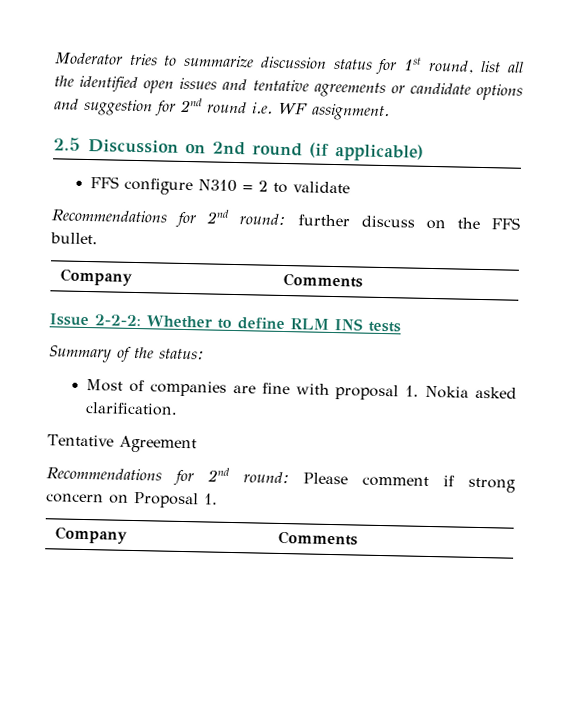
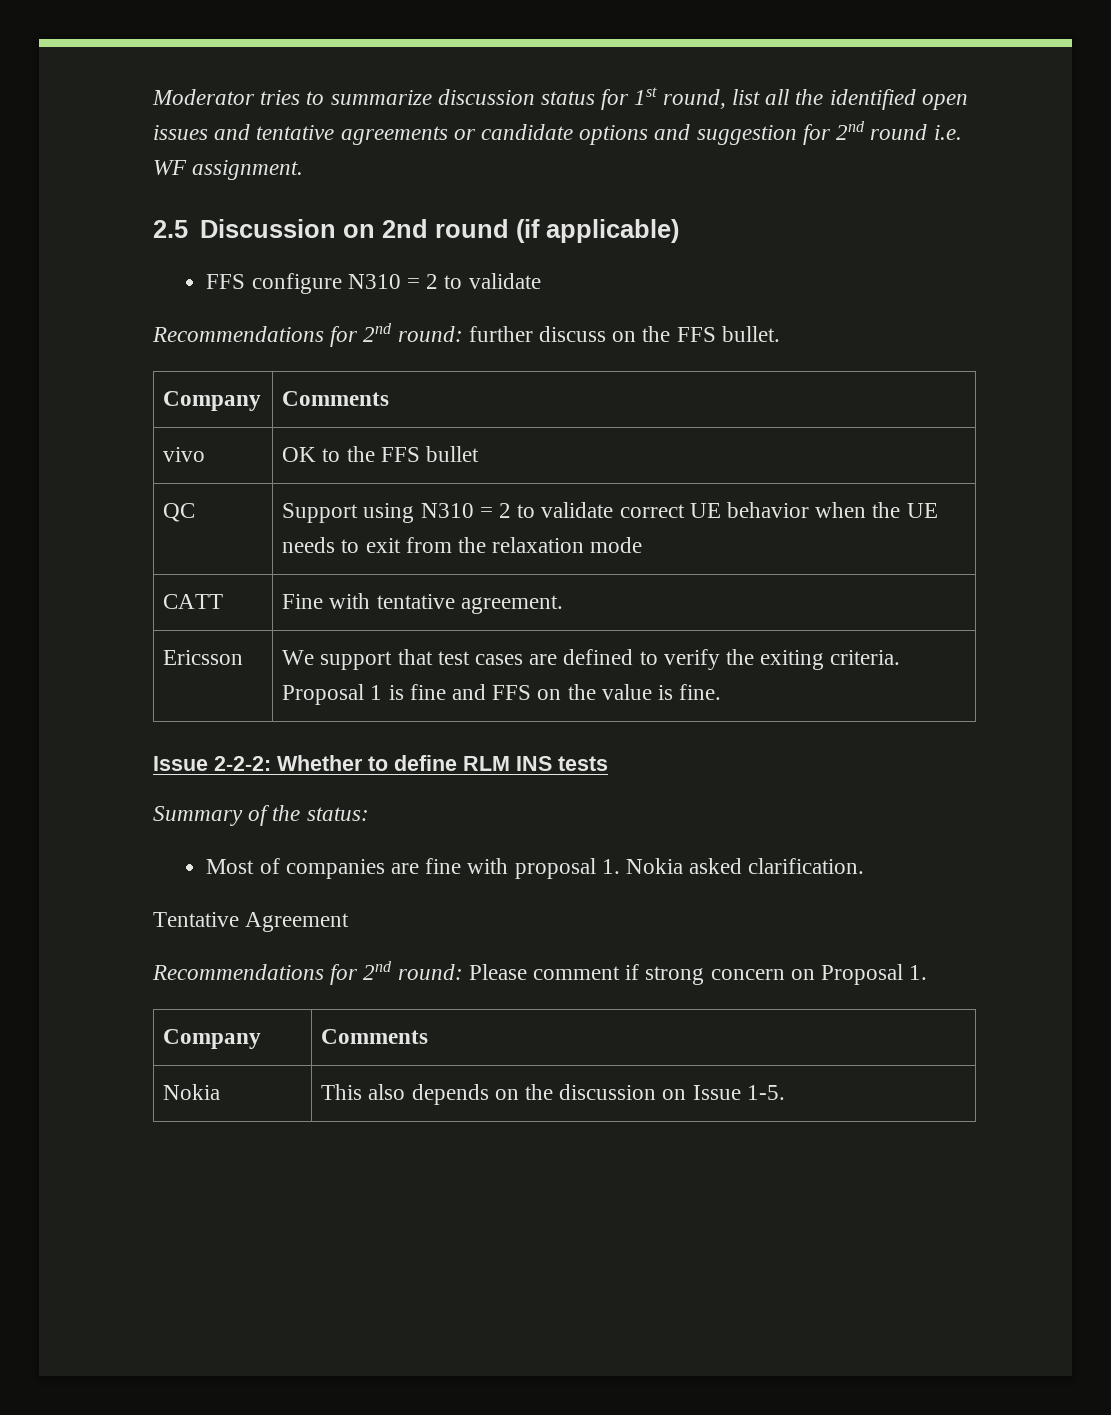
+ vivo | OK to the FFS bullet
+ QC | Support using N310 = 2 to validate correct UE behavior when the UE needs to exit from the relaxation mode
+ CATT | Fine with tentative agreement.
+ Ericsson | We support that test cases are defined to verify the exiting criteria. Proposal 1 is fine and FFS on the value is fine.
+ Nokia | This also depends on the discussion on Issue 1-5.

